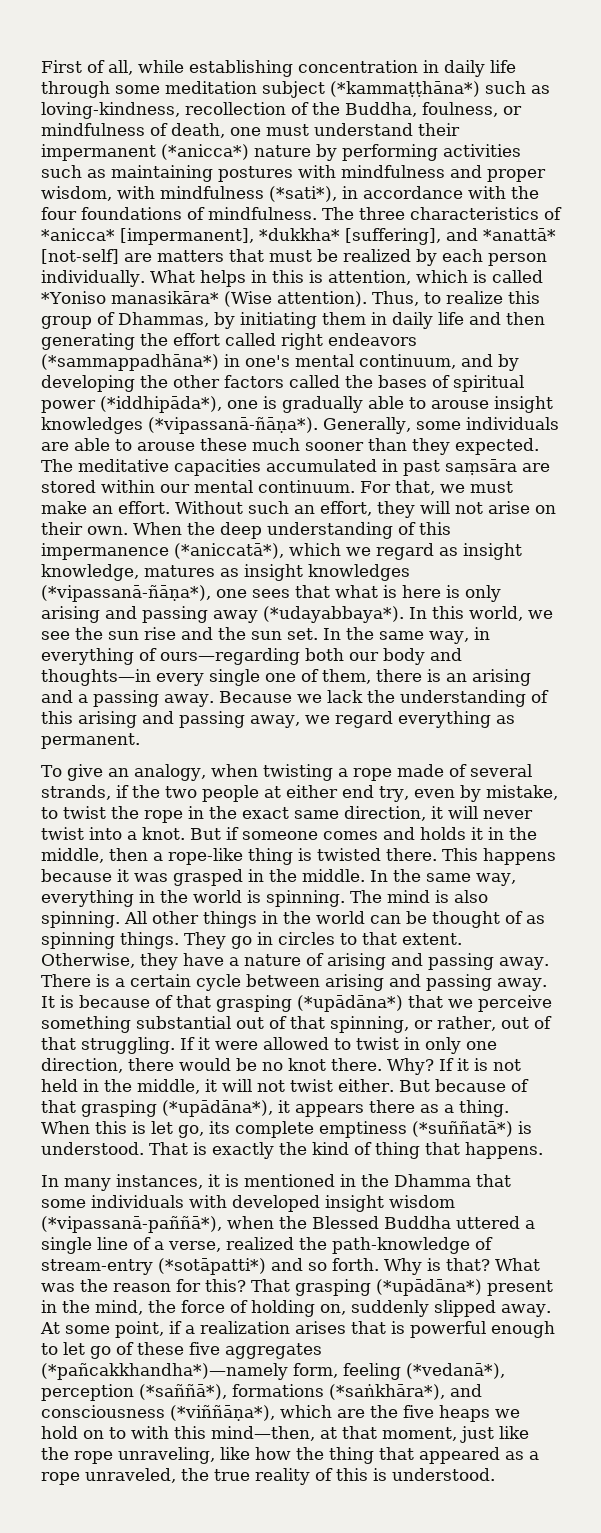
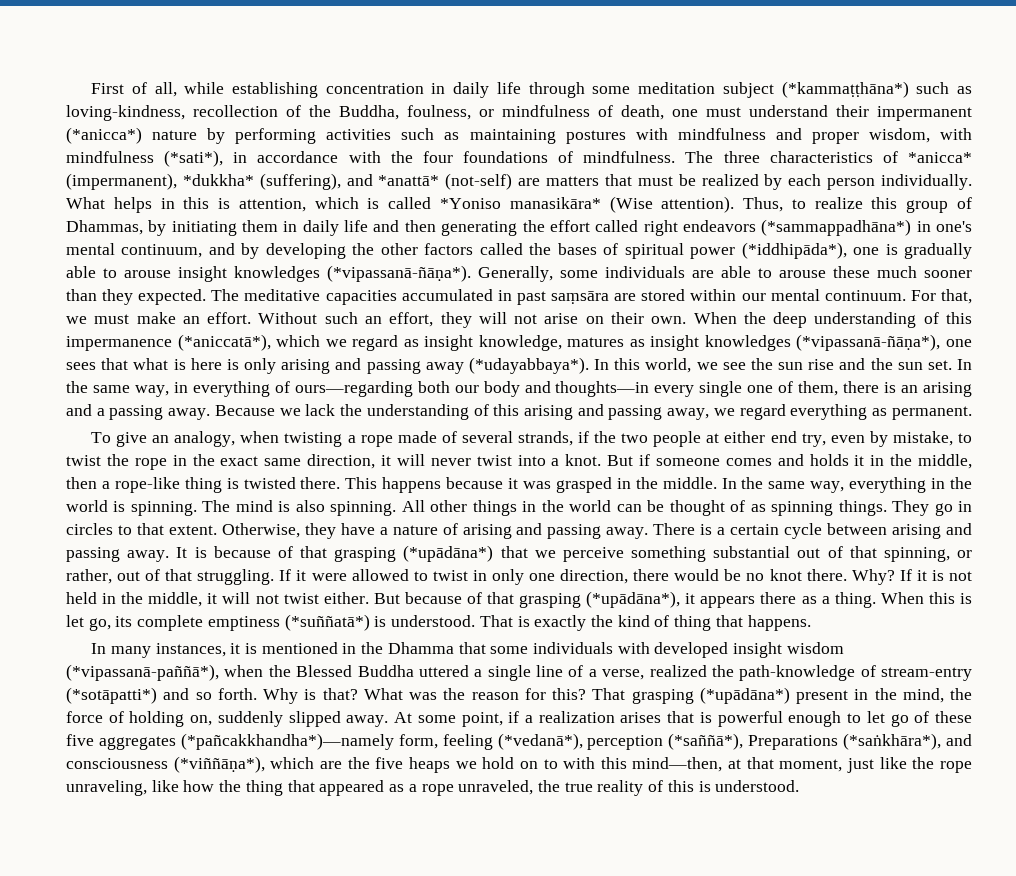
- The three characteristics of *anicca* [impermanent], *dukkha* [suffering], and *anattā* [not-self] are matters that must be realized by each person individually.
+ The three characteristics of *anicca* (impermanent), *dukkha* (suffering), and *anattā* (not-self) are matters that must be realized by each person individually.
- At some point, if a realization arises that is powerful enough to let go of these five aggregates (*pañcakkhandha*)—namely form, feeling (*vedanā*), perception (*saññā*), formations (*saṅkhāra*), and consciousness (*viññāṇa*), which are the five heaps we hold on to with this mind—then, at that moment, just like the rope unraveling, like how the thing that appeared as a rope unraveled, the true reality of this is understood.
+ At some point, if a realization arises that is powerful enough to let go of these five aggregates (*pañcakkhandha*)—namely form, feeling (*vedanā*), perception (*saññā*), Preparations (*saṅkhāra*), and consciousness (*viññāṇa*), which are the five heaps we hold on to with this mind—then, at that moment, just like the rope unraveling, like how the thing that appeared as a rope unraveled, the true reality of this is understood.

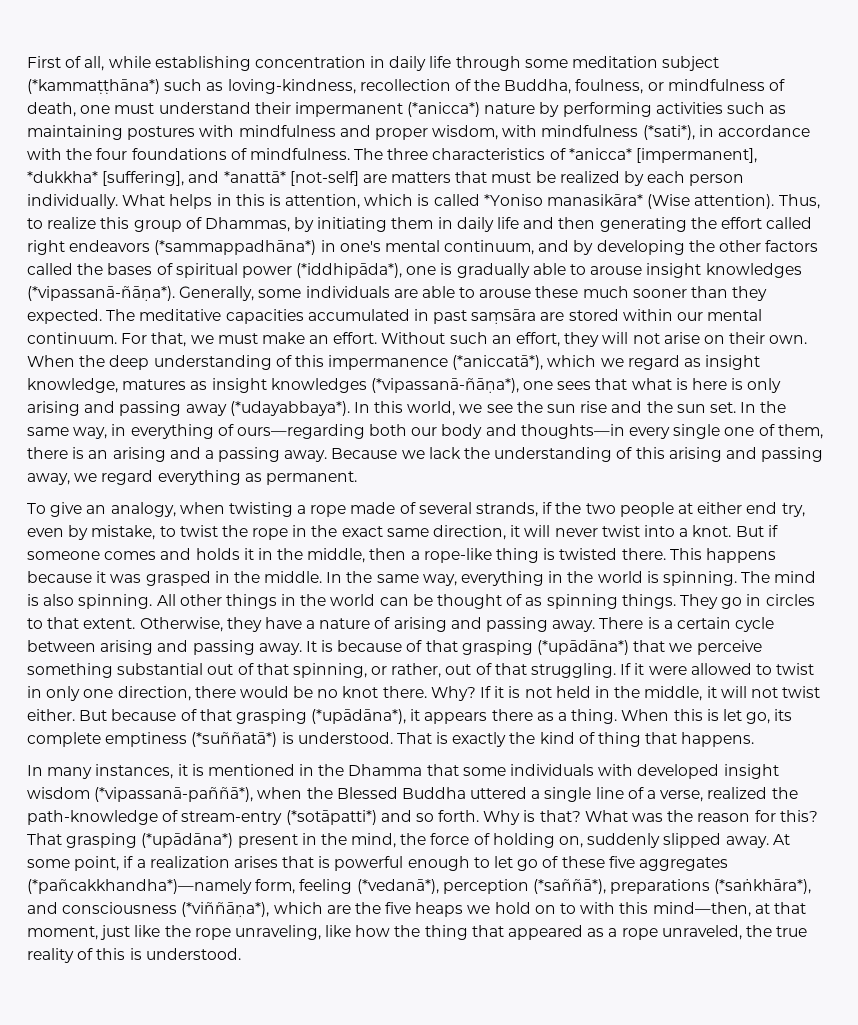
- The three characteristics of *anicca* (impermanent), *dukkha* (suffering), and *anattā* (not-self) are matters that must be realized by each person individually.
+ The three characteristics of *anicca* [impermanent], *dukkha* [suffering], and *anattā* [not-self] are matters that must be realized by each person individually.
- At some point, if a realization arises that is powerful enough to let go of these five aggregates (*pañcakkhandha*)—namely form, feeling (*vedanā*), perception (*saññā*), Preparations (*saṅkhāra*), and consciousness (*viññāṇa*), which are the five heaps we hold on to with this mind—then, at that moment, just like the rope unraveling, like how the thing that appeared as a rope unraveled, the true reality of this is understood.
+ At some point, if a realization arises that is powerful enough to let go of these five aggregates (*pañcakkhandha*)—namely form, feeling (*vedanā*), perception (*saññā*), preparations (*saṅkhāra*), and consciousness (*viññāṇa*), which are the five heaps we hold on to with this mind—then, at that moment, just like the rope unraveling, like how the thing that appeared as a rope unraveled, the true reality of this is understood.

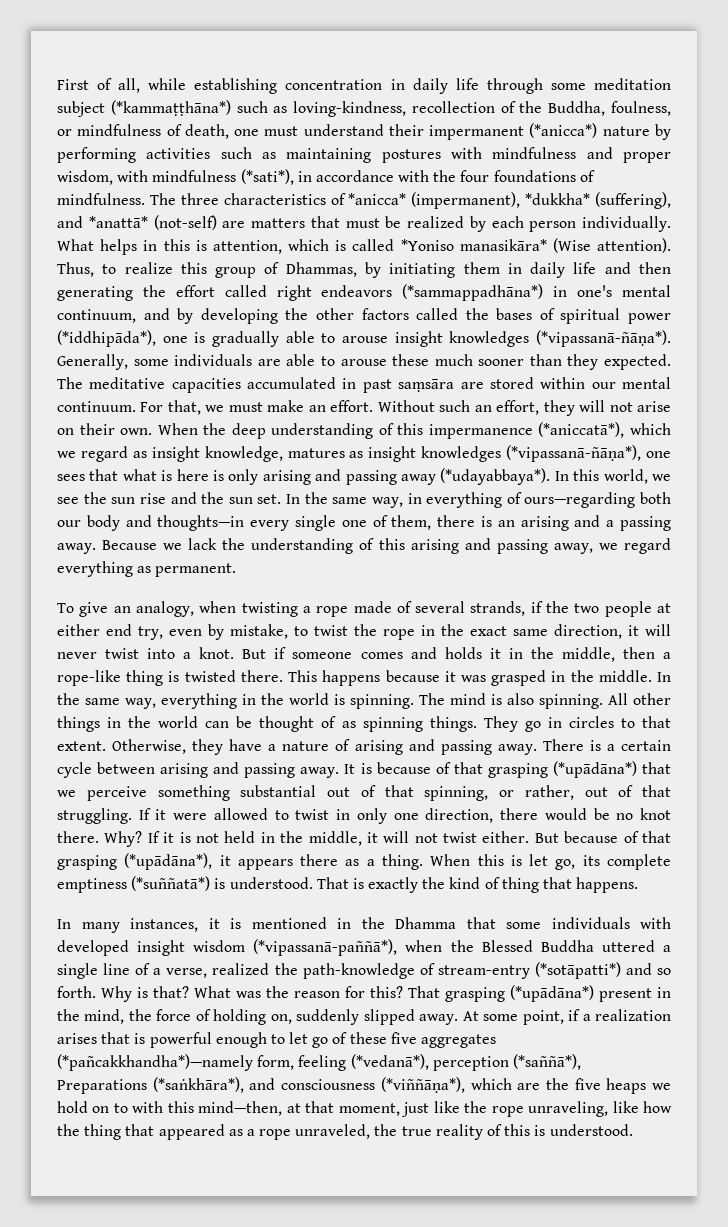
- The three characteristics of *anicca* [impermanent], *dukkha* [suffering], and *anattā* [not-self] are matters that must be realized by each person individually.
+ The three characteristics of *anicca* (impermanent), *dukkha* (suffering), and *anattā* (not-self) are matters that must be realized by each person individually.
- At some point, if a realization arises that is powerful enough to let go of these five aggregates (*pañcakkhandha*)—namely form, feeling (*vedanā*), perception (*saññā*), preparations (*saṅkhāra*), and consciousness (*viññāṇa*), which are the five heaps we hold on to with this mind—then, at that moment, just like the rope unraveling, like how the thing that appeared as a rope unraveled, the true reality of this is understood.
+ At some point, if a realization arises that is powerful enough to let go of these five aggregates (*pañcakkhandha*)—namely form, feeling (*vedanā*), perception (*saññā*), Preparations (*saṅkhāra*), and consciousness (*viññāṇa*), which are the five heaps we hold on to with this mind—then, at that moment, just like the rope unraveling, like how the thing that appeared as a rope unraveled, the true reality of this is understood.

